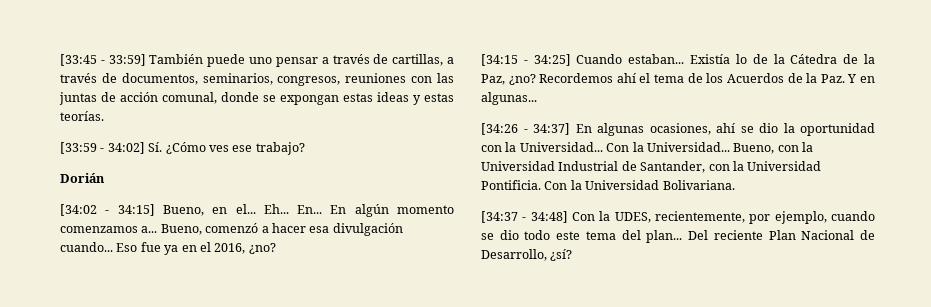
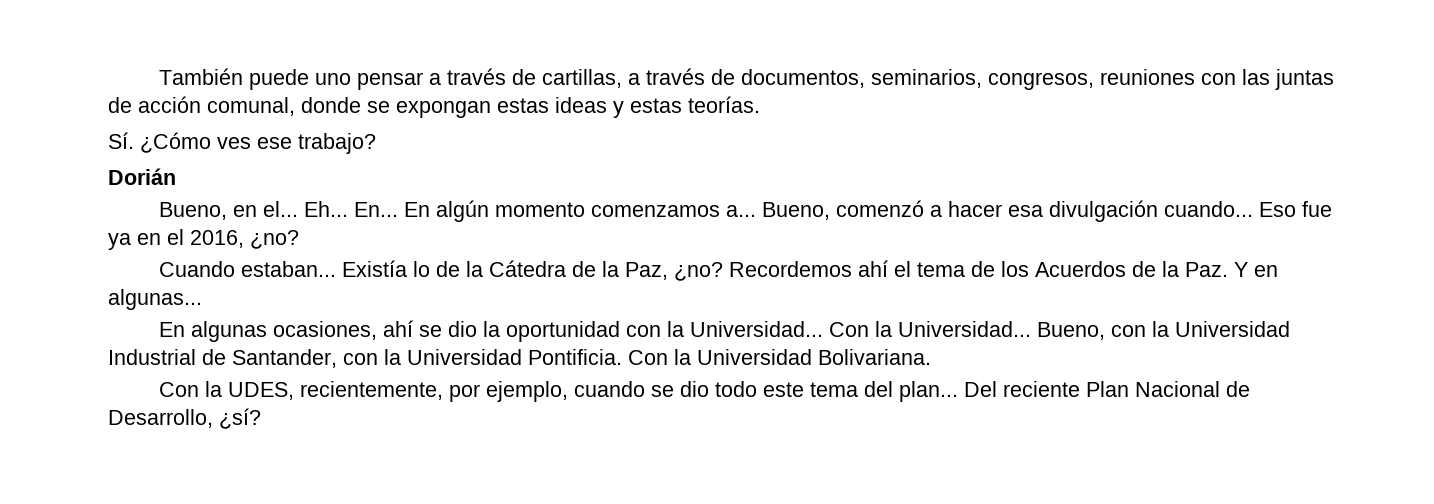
- [33:45 - 33:59] También puede uno pensar a través de cartillas, a través de documentos, seminarios, congresos, reuniones con las juntas de acción comunal, donde se expongan estas ideas y estas teorías.
+ También puede uno pensar a través de cartillas, a través de documentos, seminarios, congresos, reuniones con las juntas de acción comunal, donde se expongan estas ideas y estas teorías.
- [33:59 - 34:02] Sí. ¿Cómo ves ese trabajo?
+ Sí. ¿Cómo ves ese trabajo?
- [34:02 - 34:15] Bueno, en el...
+ Bueno, en el...
- [34:15 - 34:25] Cuando estaban...
+ Cuando estaban...
- [34:26 - 34:37] En algunas ocasiones, ahí se dio la oportunidad con la Universidad...
+ En algunas ocasiones, ahí se dio la oportunidad con la Universidad...
- [34:37 - 34:48] Con la UDES, recientemente, por ejemplo, cuando se dio todo este tema del plan...
+ Con la UDES, recientemente, por ejemplo, cuando se dio todo este tema del plan...

